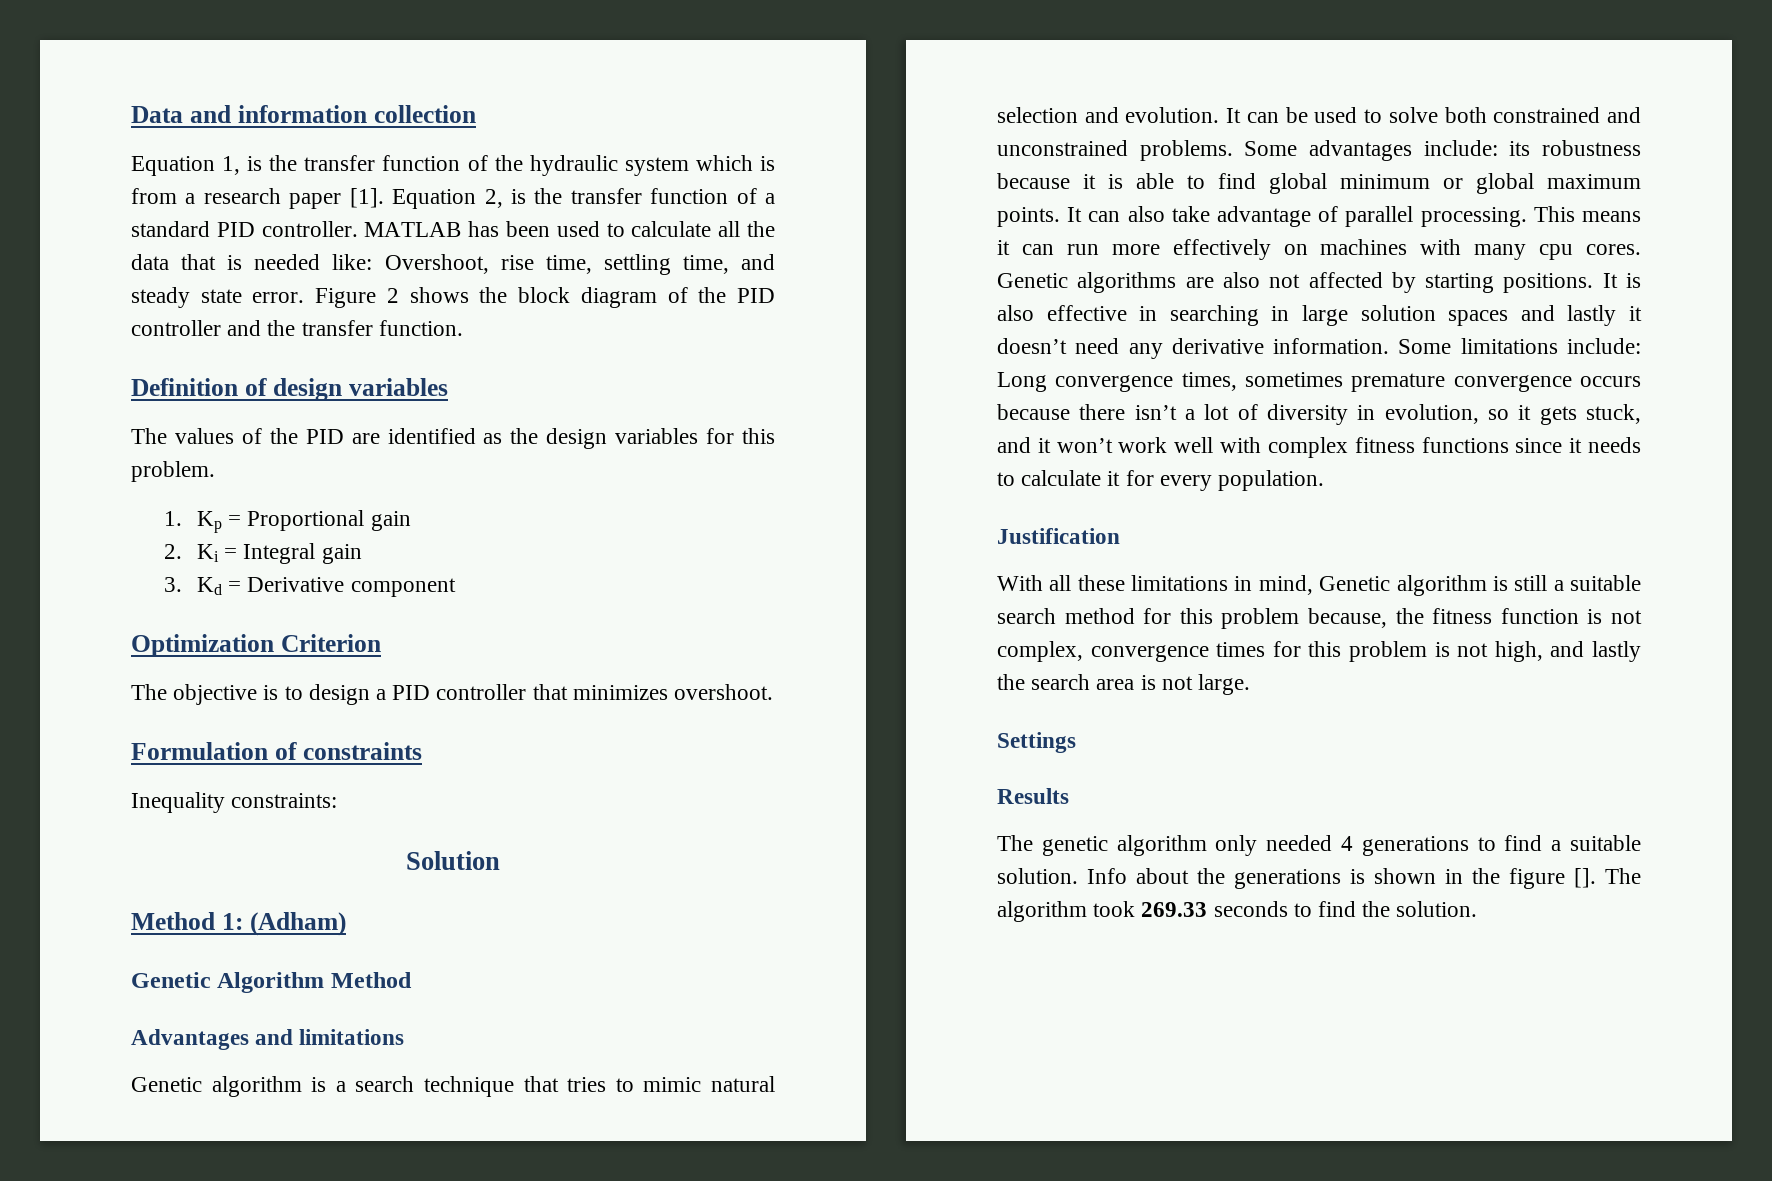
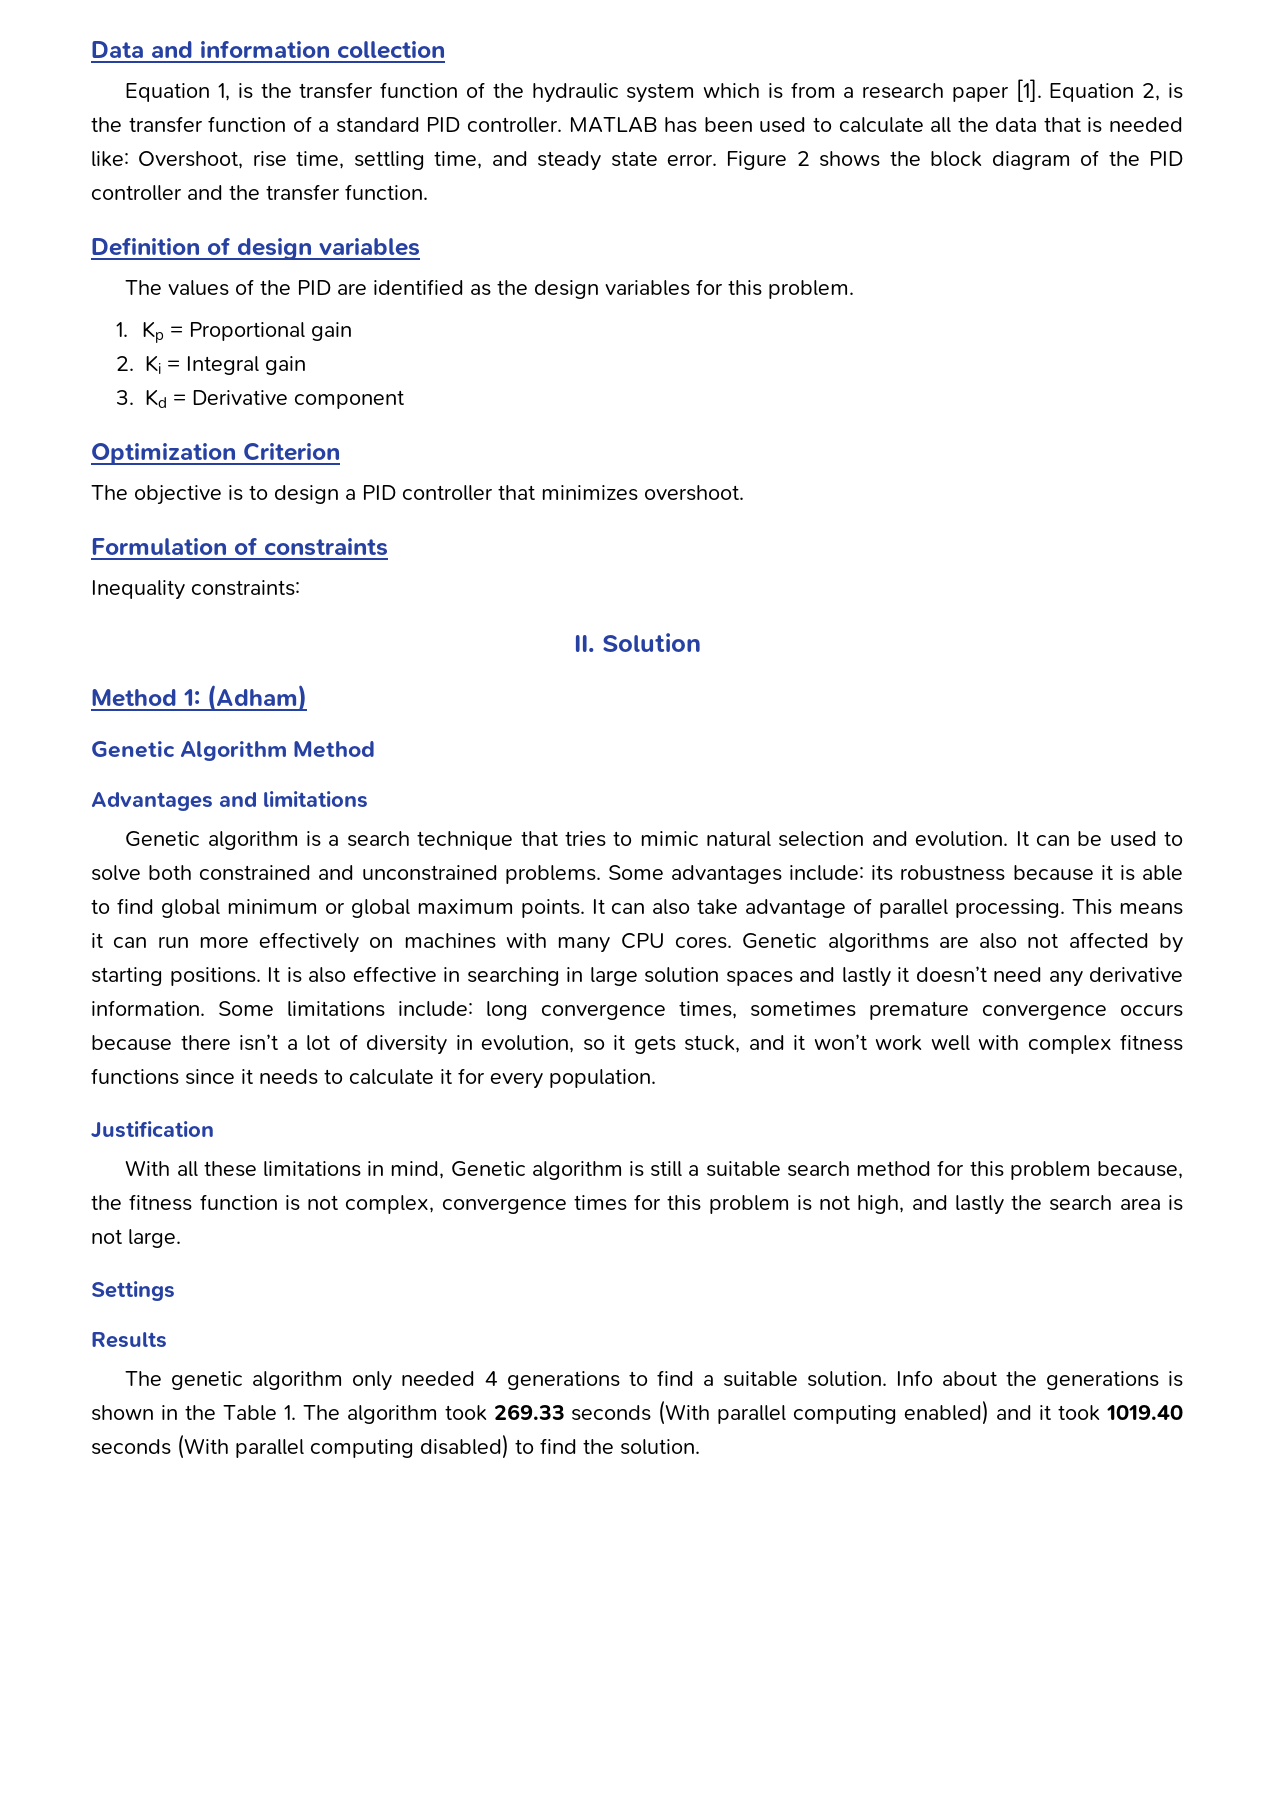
- Solution
+ II. Solution
- This means it can run more effectively on machines with many cpu cores.
+ This means it can run more effectively on machines with many CPU cores.
- Some limitations include: Long convergence times, sometimes premature convergence occurs because there isn’t a lot of diversity in evolution, so it gets stuck, and it won’t work well with complex fitness functions since it needs to calculate it for every population.
+ Some limitations include: long convergence times, sometimes premature convergence occurs because there isn’t a lot of diversity in evolution, so it gets stuck, and it won’t work well with complex fitness functions since it needs to calculate it for every population.
- Info about the generations is shown in the figure []. The algorithm took 269.33 seconds to find the solution.
+ Info about the generations is shown in the Table 1. The algorithm took 269.33 seconds (With parallel computing enabled) and it took 1019.40 seconds (With parallel computing disabled) to find the solution.

